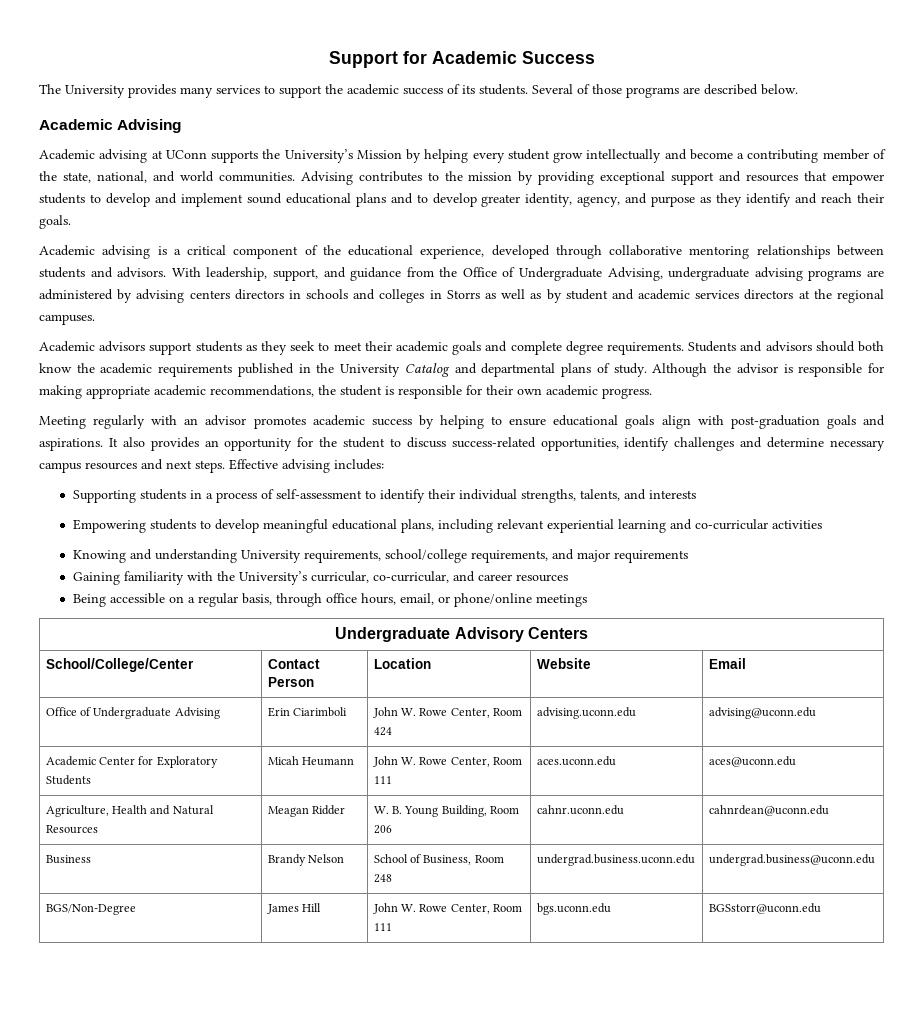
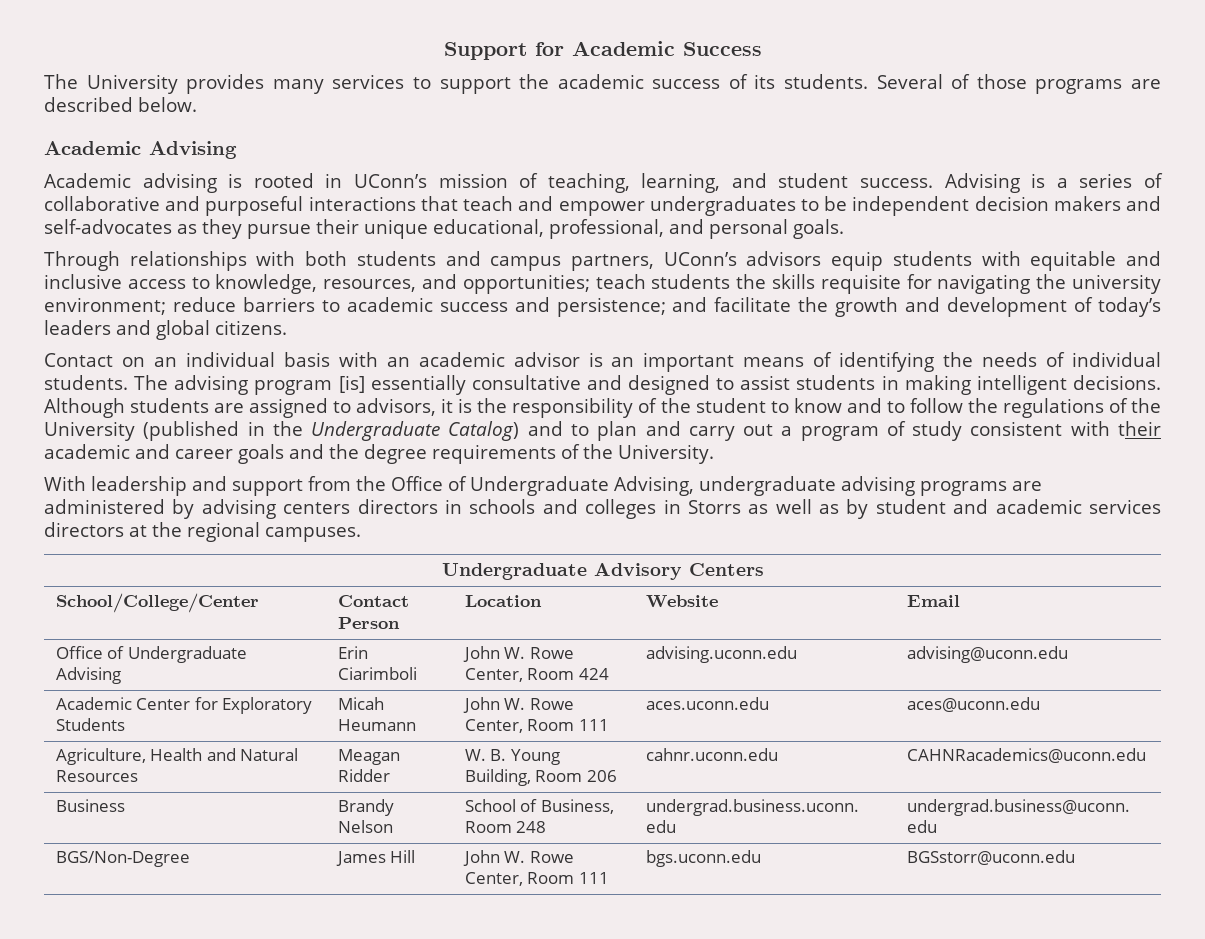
- Academic advising at UConn supports the University’s Mission by helping every student grow intellectually and become a contributing member of the state, national, and world communities. Advising contributes to the mission by providing exceptional support and resources that empower students to develop and implement sound educational plans and to develop greater identity, agency, and purpose as they identify and reach their goals.
- Academic advising is a critical component of the educational experience, developed through collaborative mentoring relationships between students and advisors. With leadership, support, and guidance from the Office of Undergraduate Advising, undergraduate advising programs are administered by advising centers directors in schools and colleges in Storrs as well as by student and academic services directors at the regional campuses.
+ Academic advising is rooted in UConn’s mission of teaching, learning, and student success. Advising is a series of collaborative and purposeful interactions that teach and empower undergraduates to be independent decision makers and self-advocates as they pursue their unique educational, professional, and personal goals.
+ Through relationships with both students and campus partners, UConn’s advisors equip students with equitable and inclusive access to knowledge, resources, and opportunities; teach students the skills requisite for navigating the university environment; reduce barriers to academic success and persistence; and facilitate the growth and development of today’s leaders and global citizens.
+ Contact on an individual basis with an academic advisor is an important means of identifying the needs of individual students. The advising program [is] essentially consultative and designed to assist students in making intelligent decisions. Although students are assigned to advisors, it is the responsibility of the student to know and to follow the regulations of the University (published in the Undergraduate Catalog) and to plan and carry out a program of study consistent with their academic and career goals and the degree requirements of the University.
+ With leadership and support from the Office of Undergraduate Advising, undergraduate advising programs are administered by advising centers directors in schools and colleges in Storrs as well as by student and academic services directors at the regional campuses.
- Academic advisors support students as they seek to meet their academic goals and complete degree requirements. Students and advisors should both know the academic requirements published in the University Catalog and departmental plans of study. Although the advisor is responsible for making appropriate academic recommendations, the student is responsible for their own academic progress.
- Meeting regularly with an advisor promotes academic success by helping to ensure educational goals align with post-graduation goals and aspirations. It also provides an opportunity for the student to discuss success-related opportunities, identify challenges and determine necessary campus resources and next steps. Effective advising includes:
- Supporting students in a process of self-assessment to identify their individual strengths, talents, and interests
- Empowering students to develop meaningful educational plans, including relevant experiential learning and co-curricular activities
- Knowing and understanding University requirements, school/college requirements, and major requirements
- Gaining familiarity with the University’s curricular, co-curricular, and career resources
- Being accessible on a regular basis, through office hours, email, or phone/online meetings
- Agriculture, Health and Natural Resources | Meagan Ridder | W. B. Young Building, Room 206 | cahnr.uconn.edu | cahnrdean@uconn.edu
+ Agriculture, Health and Natural Resources | Meagan Ridder | W. B. Young Building, Room 206 | cahnr.uconn.edu | CAHNRacademics@uconn.edu

